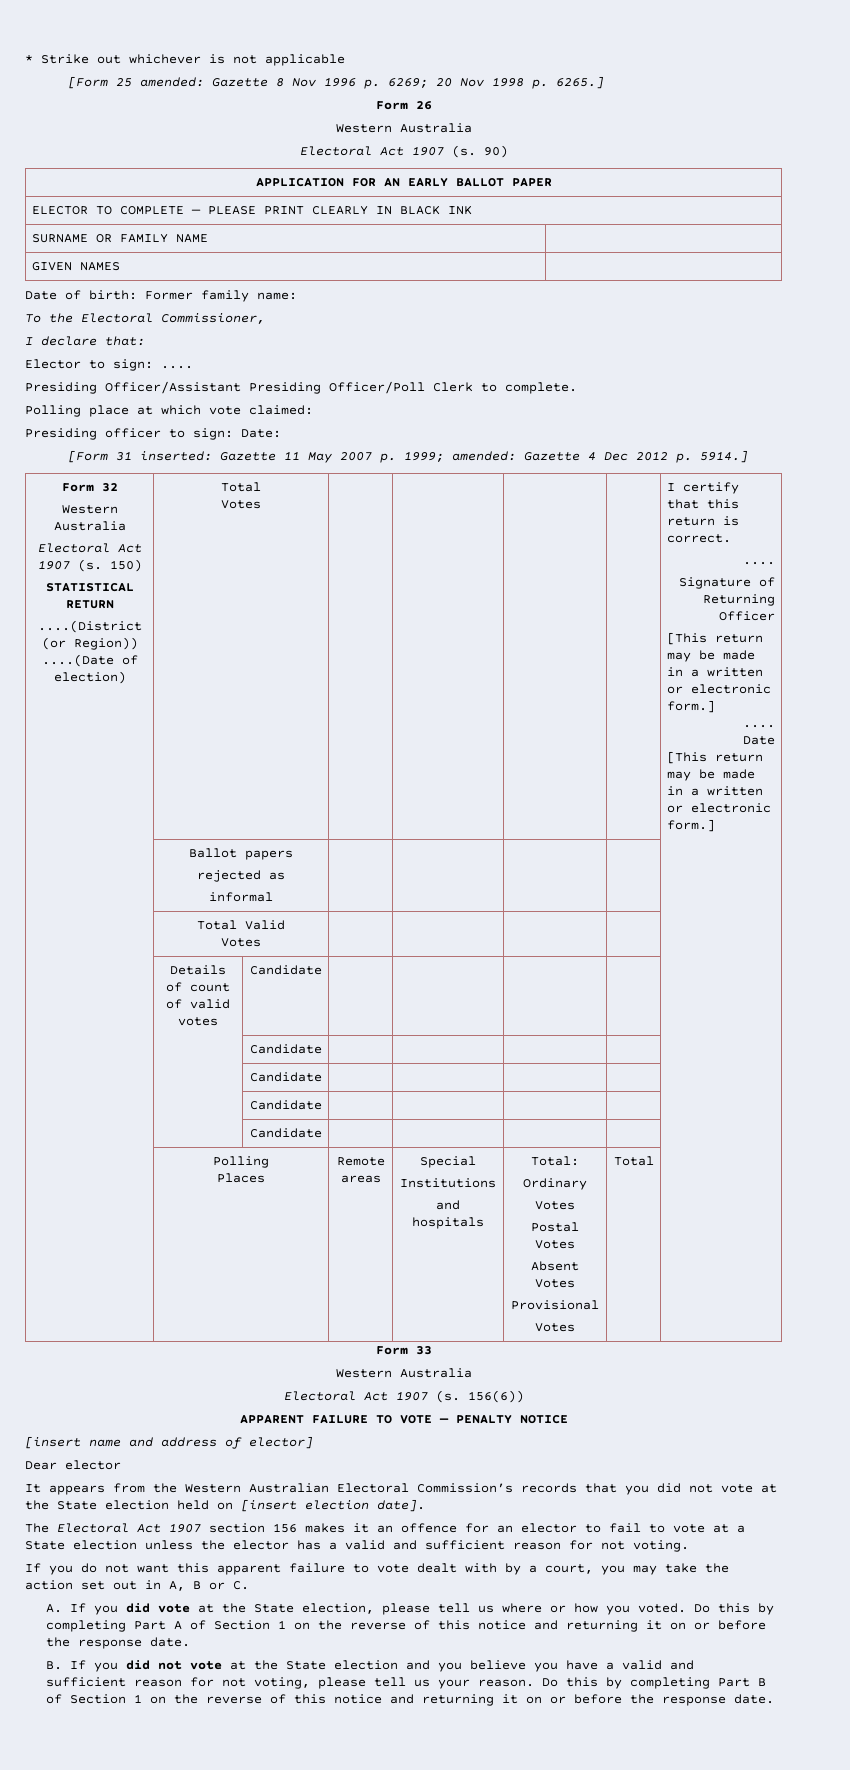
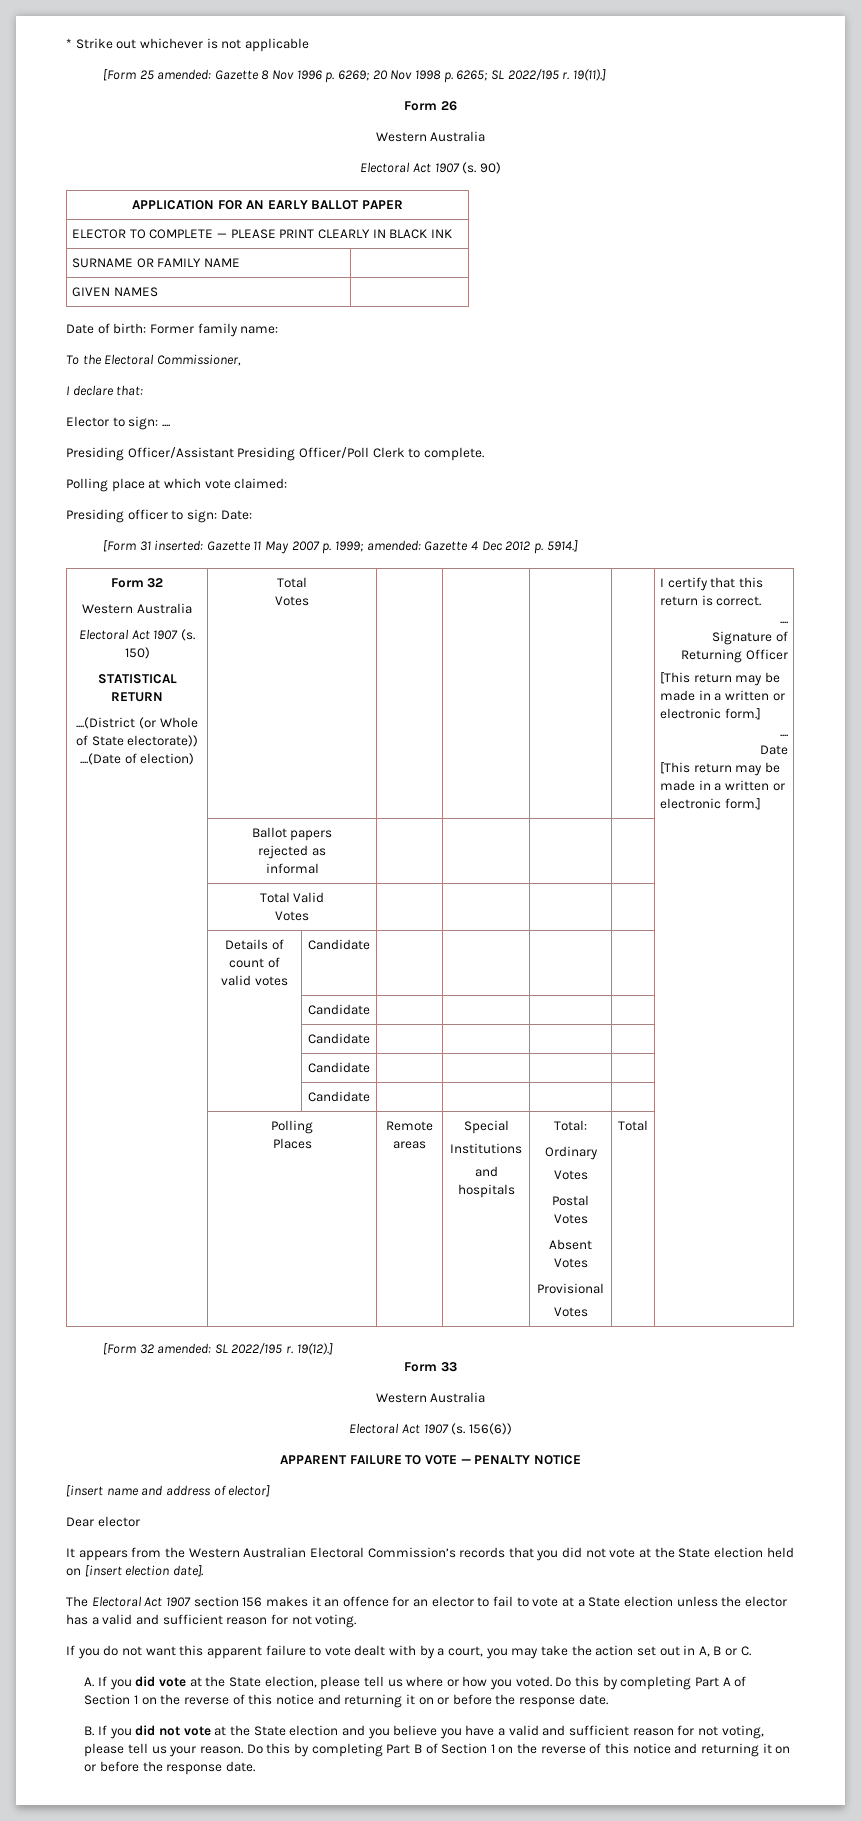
- [Form 25 amended: Gazette 8 Nov 1996 p. 6269; 20 Nov 1998 p. 6265.]
+ [Form 25 amended: Gazette 8 Nov 1996 p. 6269; 20 Nov 1998 p. 6265; SL 2022/195 r. 19(11).]
- ....(District (or Region)) ....(Date of election)
+ ....(District (or Whole of State electorate)) ....(Date of election)
+ [Form 32 amended: SL 2022/195 r. 19(12).]

